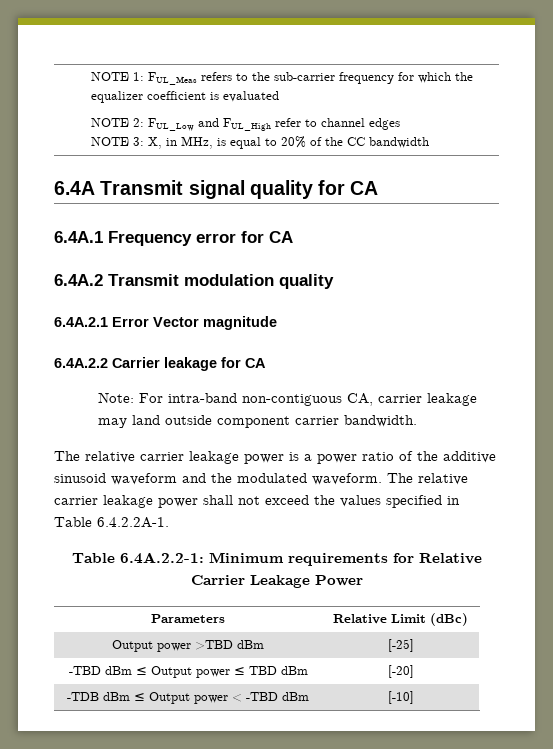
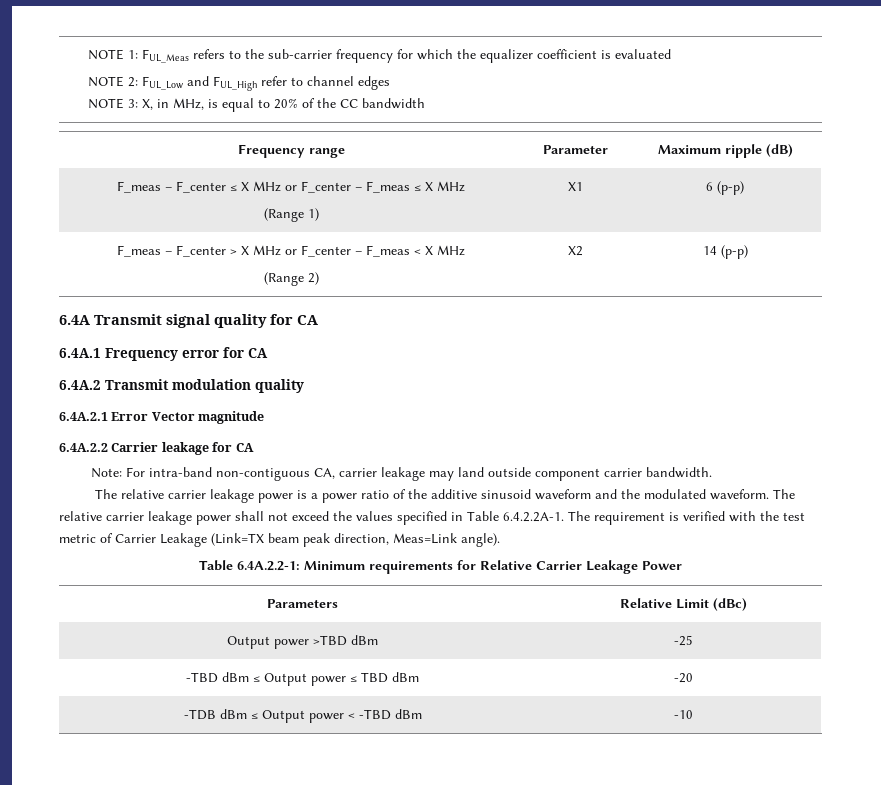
+ Frequency range | Parameter | Maximum ripple (dB)
+ F_meas – F_center ≤ X MHz or F_center – F_meas ≤ X MHz
+ (Range 1) | X1 | 6 (p-p)
+ F_meas – F_center > X MHz or F_center – F_meas < X MHz
+ (Range 2) | X2 | 14 (p-p)
- The relative carrier leakage power shall not exceed the values specified in Table 6.4.2.2A-1.
+ The relative carrier leakage power shall not exceed the values specified in Table 6.4.2.2A-1. The requirement is verified with the test metric of Carrier Leakage (Link=TX beam peak direction, Meas=Link angle).
- Output power >TBD dBm | [-25]
+ Output power >TBD dBm | -25
- -TBD dBm ≤ Output power ≤ TBD dBm | [-20]
+ -TBD dBm ≤ Output power ≤ TBD dBm | -20
- -TDB dBm ≤ Output power < -TBD dBm | [-10]
+ -TDB dBm ≤ Output power < -TBD dBm | -10

